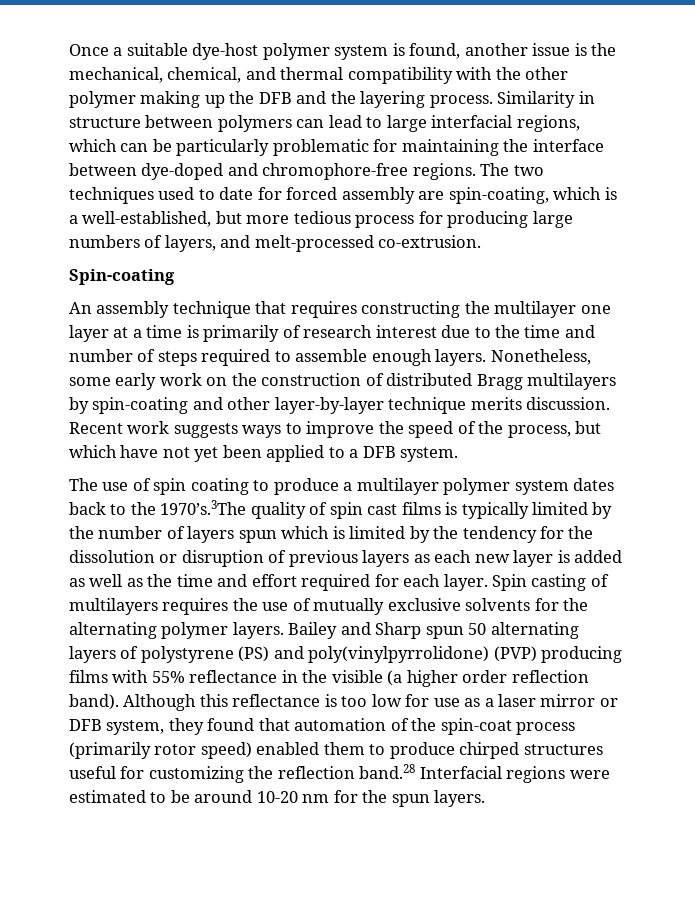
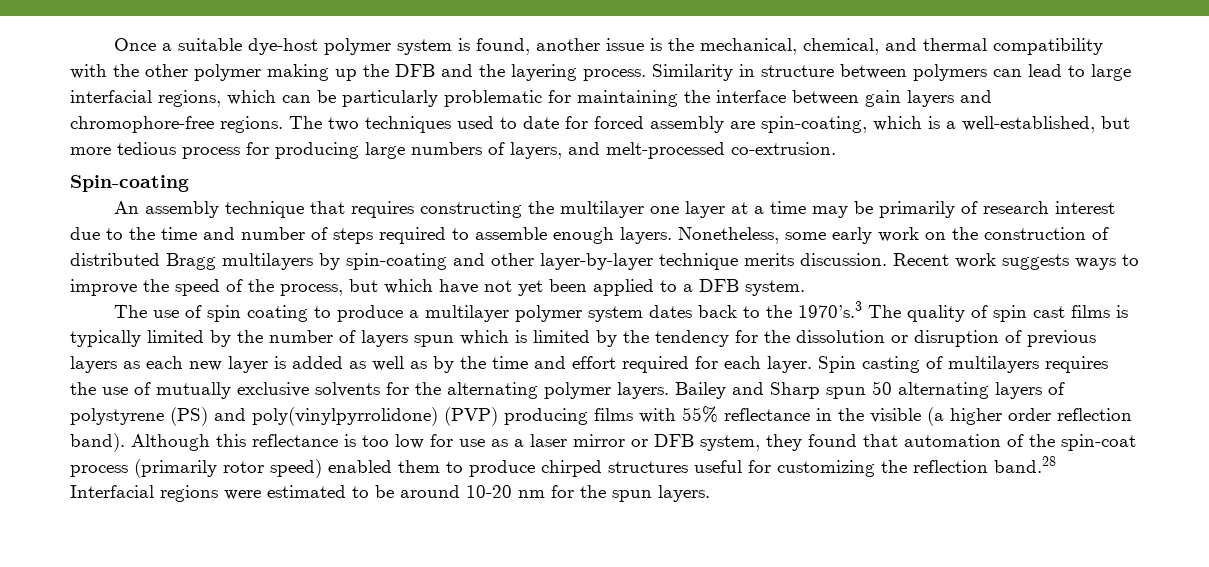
- Similarity in structure between polymers can lead to large interfacial regions, which can be particularly problematic for maintaining the interface between dye-doped and chromophore-free regions.
+ Similarity in structure between polymers can lead to large interfacial regions, which can be particularly problematic for maintaining the interface between gain layers and chromophore-free regions.
- An assembly technique that requires constructing the multilayer one layer at a time is primarily of research interest due to the time and number of steps required to assemble enough layers.
+ An assembly technique that requires constructing the multilayer one layer at a time may be primarily of research interest due to the time and number of steps required to assemble enough layers.
- The use of spin coating to produce a multilayer polymer system dates back to the 1970’s.3The quality of spin cast films is typically limited by the number of layers spun which is limited by the tendency for the dissolution or disruption of previous layers as each new layer is added as well as the time and effort required for each layer.
+ The use of spin coating to produce a multilayer polymer system dates back to the 1970’s.3 The quality of spin cast films is typically limited by the number of layers spun which is limited by the tendency for the dissolution or disruption of previous layers as each new layer is added as well as by the time and effort required for each layer.

